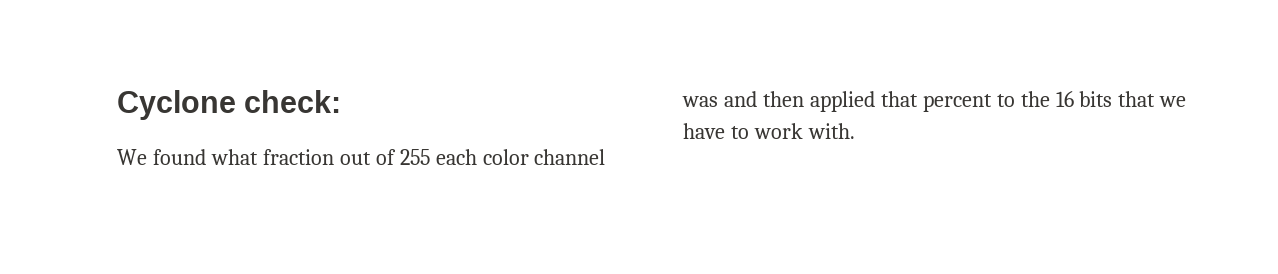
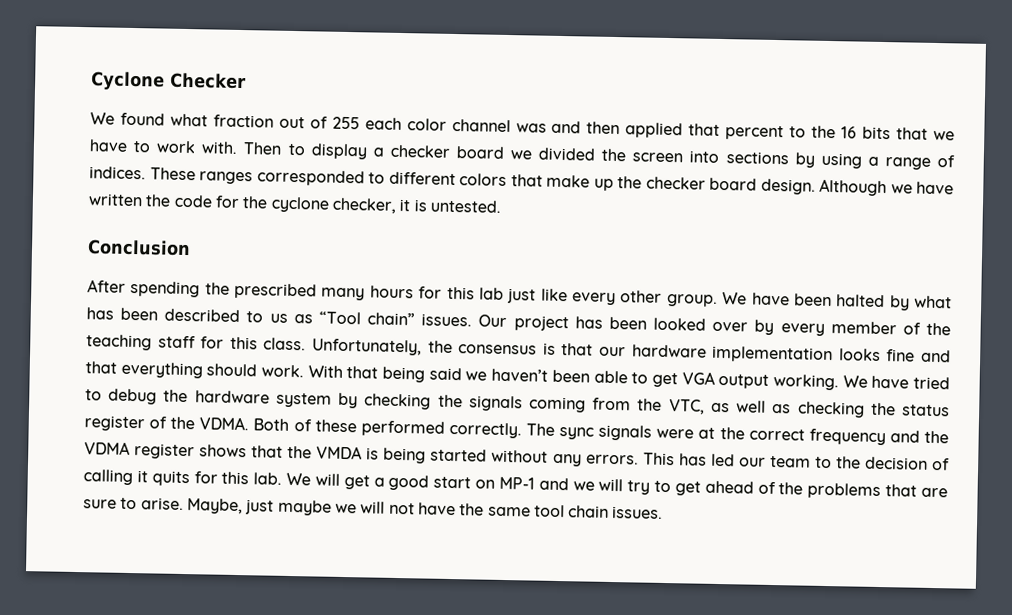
- Cyclone check:
+ Cyclone Checker
+ Then to display a checker board we divided the screen into sections by using a range of indices. These ranges corresponded to different colors that make up the checker board design. Although we have written the code for the cyclone checker, it is untested.
+ Conclusion
+ After spending the prescribed many hours for this lab just like every other group. We have been halted by what has been described to us as “Tool chain” issues. Our project has been looked over by every member of the teaching staff for this class. Unfortunately, the consensus is that our hardware implementation looks fine and that everything should work. With that being said we haven’t been able to get VGA output working. We have tried to debug the hardware system by checking the signals coming from the VTC, as well as checking the status register of the VDMA. Both of these performed correctly. The sync signals were at the correct frequency and the VDMA register shows that the VMDA is being started without any errors. This has led our team to the decision of calling it quits for this lab. We will get a good start on MP-1 and we will try to get ahead of the problems that are sure to arise. Maybe, just maybe we will not have the same tool chain issues.

